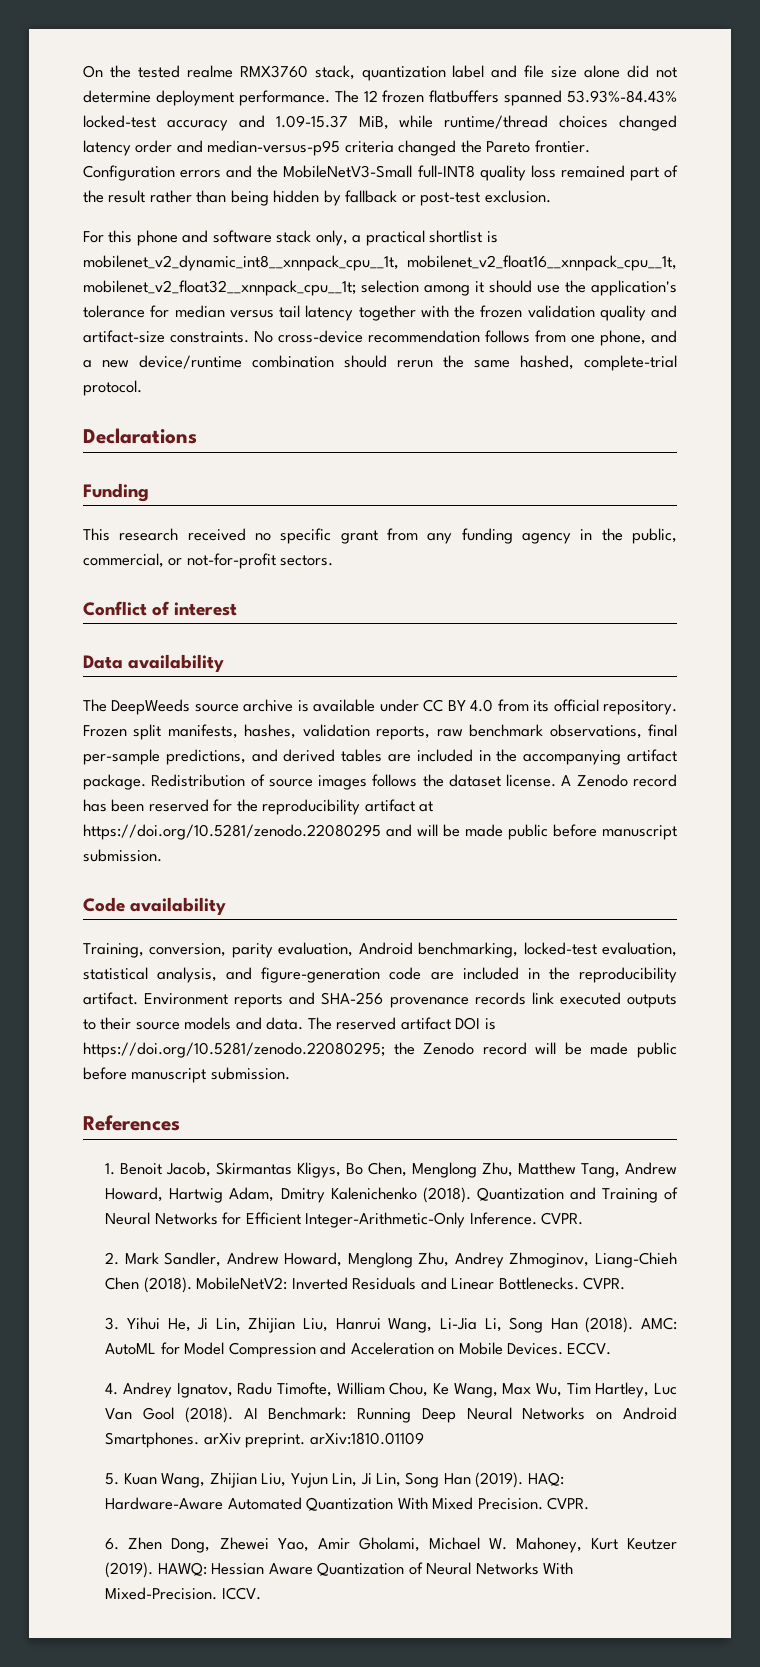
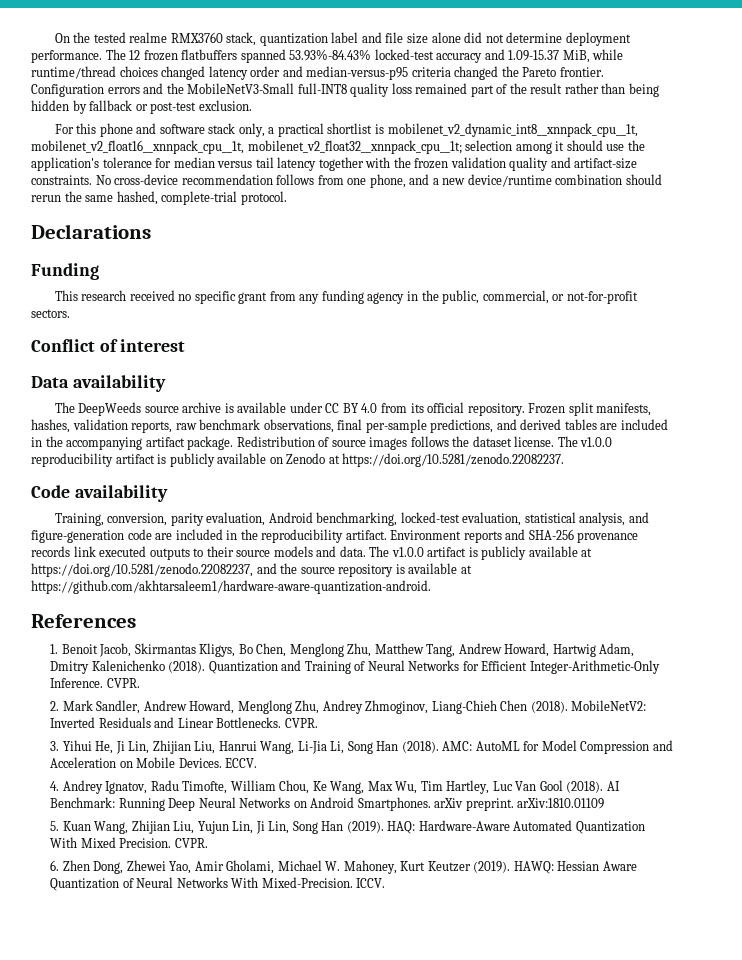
- A Zenodo record has been reserved for the reproducibility artifact at https://doi.org/10.5281/zenodo.22080295 and will be made public before manuscript submission.
+ The v1.0.0 reproducibility artifact is publicly available on Zenodo at https://doi.org/10.5281/zenodo.22082237.
- The reserved artifact DOI is https://doi.org/10.5281/zenodo.22080295; the Zenodo record will be made public before manuscript submission.
+ The v1.0.0 artifact is publicly available at https://doi.org/10.5281/zenodo.22082237, and the source repository is available at https://github.com/akhtarsaleem1/hardware-aware-quantization-android.

